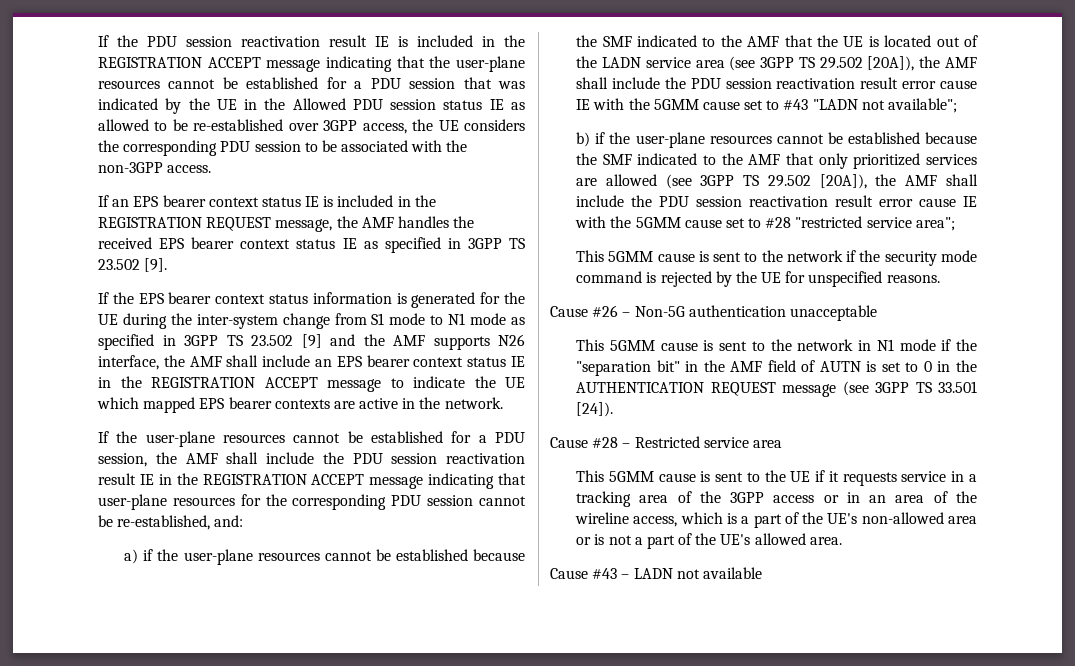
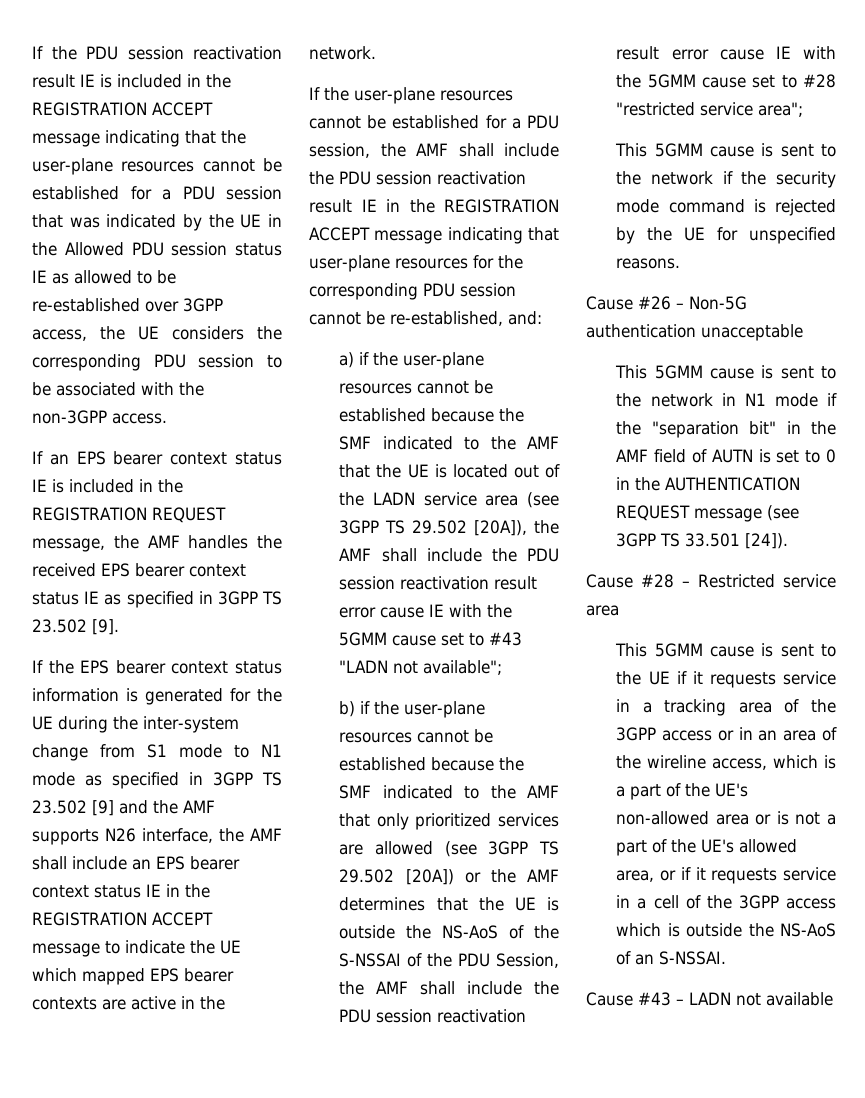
- b) if the user-plane resources cannot be established because the SMF indicated to the AMF that only prioritized services are allowed (see 3GPP TS 29.502 [20A]), the AMF shall include the PDU session reactivation result error cause IE with the 5GMM cause set to #28 "restricted service area";
+ b) if the user-plane resources cannot be established because the SMF indicated to the AMF that only prioritized services are allowed (see 3GPP TS 29.502 [20A]) or the AMF determines that the UE is outside the NS-AoS of the S-NSSAI of the PDU Session, the AMF shall include the PDU session reactivation result error cause IE with the 5GMM cause set to #28 "restricted service area";
- This 5GMM cause is sent to the UE if it requests service in a tracking area of the 3GPP access or in an area of the wireline access, which is a part of the UE's non-allowed area or is not a part of the UE's allowed area.
+ This 5GMM cause is sent to the UE if it requests service in a tracking area of the 3GPP access or in an area of the wireline access, which is a part of the UE's non-allowed area or is not a part of the UE's allowed area, or if it requests service in a cell of the 3GPP access which is outside the NS-AoS of an S-NSSAI.

